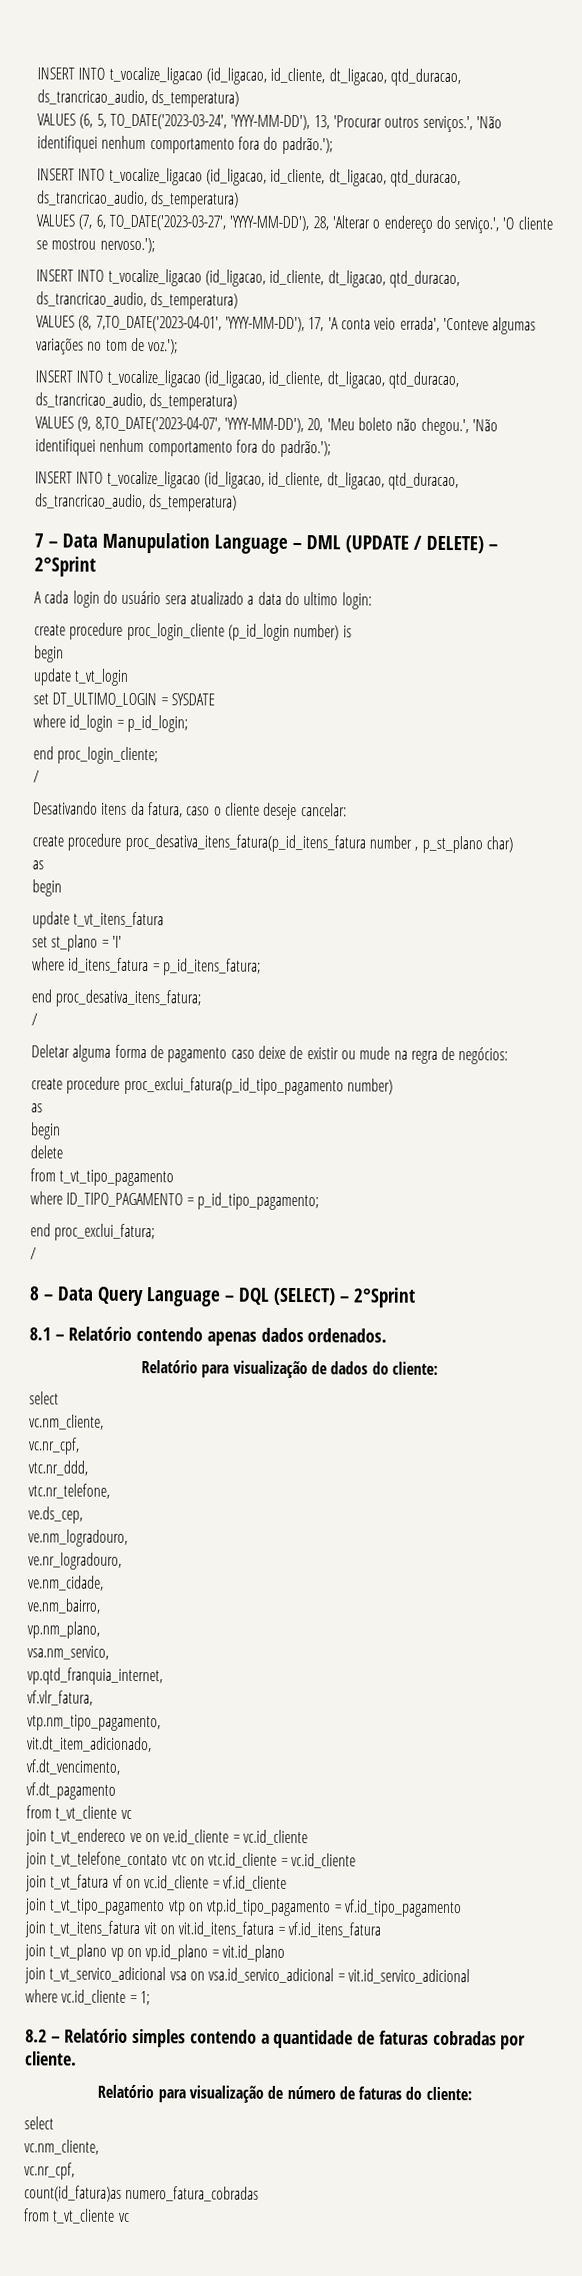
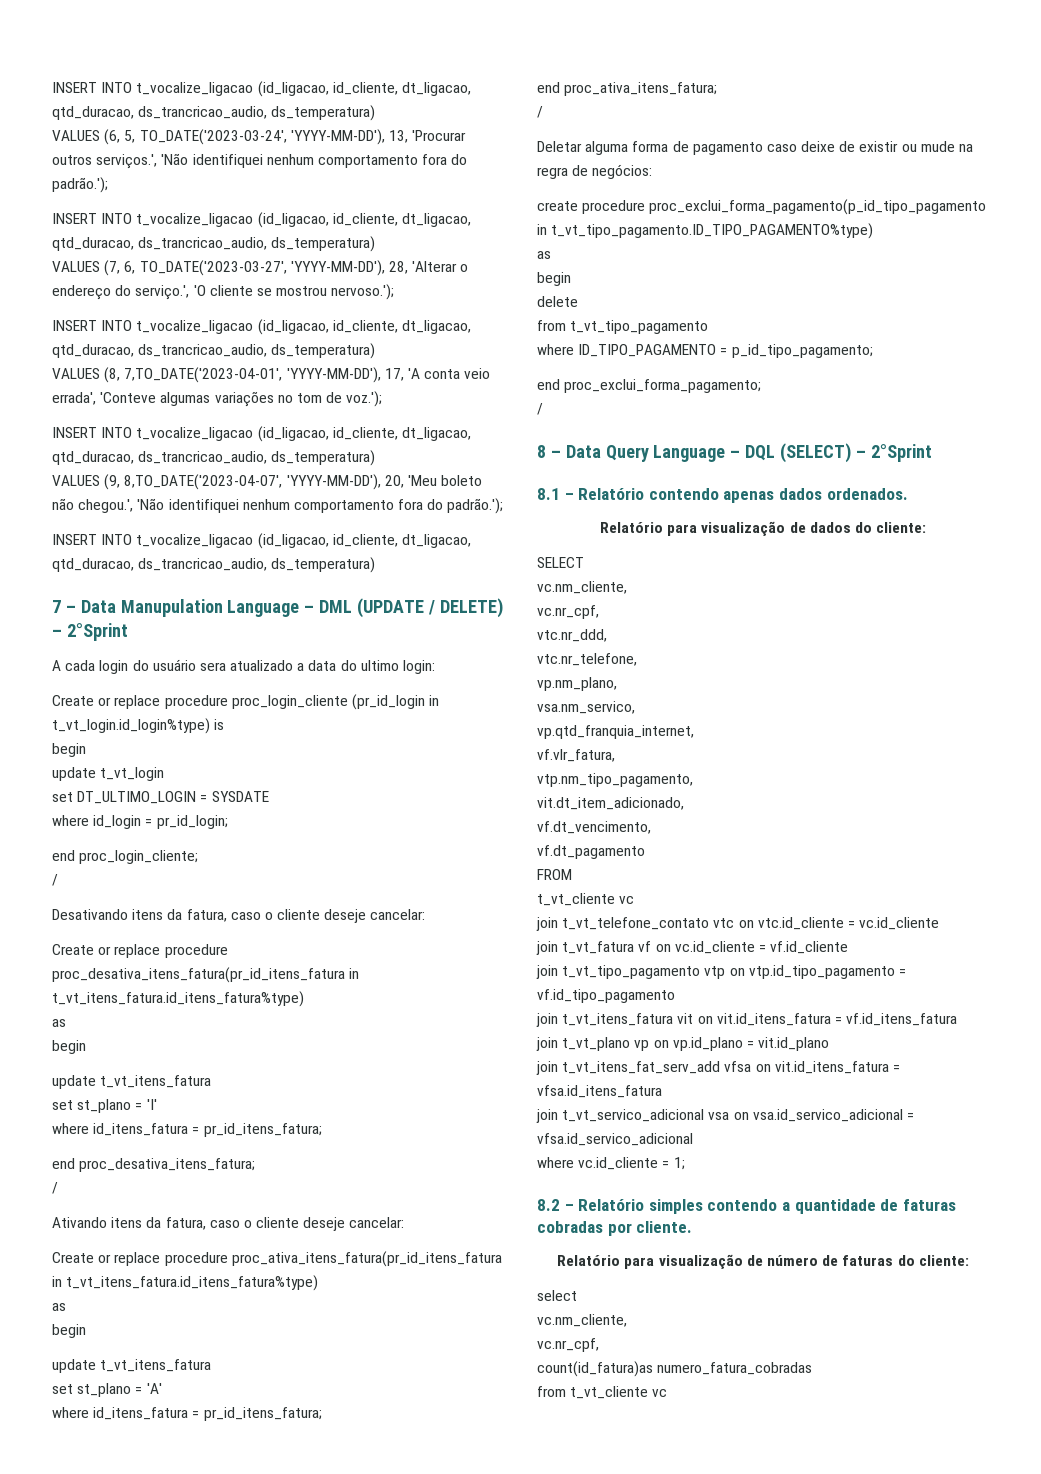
- create procedure proc_login_cliente (p_id_login number) is
+ Create or replace procedure proc_login_cliente (pr_id_login in t_vt_login.id_login%type) is
- where id_login = p_id_login;
+ where id_login = pr_id_login;
- create procedure proc_desativa_itens_fatura(p_id_itens_fatura number , p_st_plano char)
+ Create or replace procedure proc_desativa_itens_fatura(pr_id_itens_fatura in t_vt_itens_fatura.id_itens_fatura%type)
  set st_plano = 'I'
- where id_itens_fatura = p_id_itens_fatura;
+ where id_itens_fatura = pr_id_itens_fatura;
+ Ativando itens da fatura, caso o cliente deseje cancelar:
+ Create or replace procedure proc_ativa_itens_fatura(pr_id_itens_fatura in t_vt_itens_fatura.id_itens_fatura%type)
+ as
+ begin
+ update t_vt_itens_fatura
+ set st_plano = 'A'
+ where id_itens_fatura = pr_id_itens_fatura;
+ end proc_ativa_itens_fatura;
+ /
- create procedure proc_exclui_fatura(p_id_tipo_pagamento number)
+ create procedure proc_exclui_forma_pagamento(p_id_tipo_pagamento in t_vt_tipo_pagamento.ID_TIPO_PAGAMENTO%type)
- end proc_exclui_fatura;
+ end proc_exclui_forma_pagamento;
  Relatório para visualização de dados do cliente:
- select
+ SELECT
- ve.ds_cep,
- ve.nm_logradouro,
- ve.nr_logradouro,
- ve.nm_cidade,
- ve.nm_bairro,
  vf.dt_pagamento
- from t_vt_cliente vc
- join t_vt_endereco ve on ve.id_cliente = vc.id_cliente
+ FROM
+ t_vt_cliente vc
+ join t_vt_itens_fat_serv_add vfsa on vit.id_itens_fatura = vfsa.id_itens_fatura
- join t_vt_servico_adicional vsa on vsa.id_servico_adicional = vit.id_servico_adicional
+ join t_vt_servico_adicional vsa on vsa.id_servico_adicional = vfsa.id_servico_adicional

